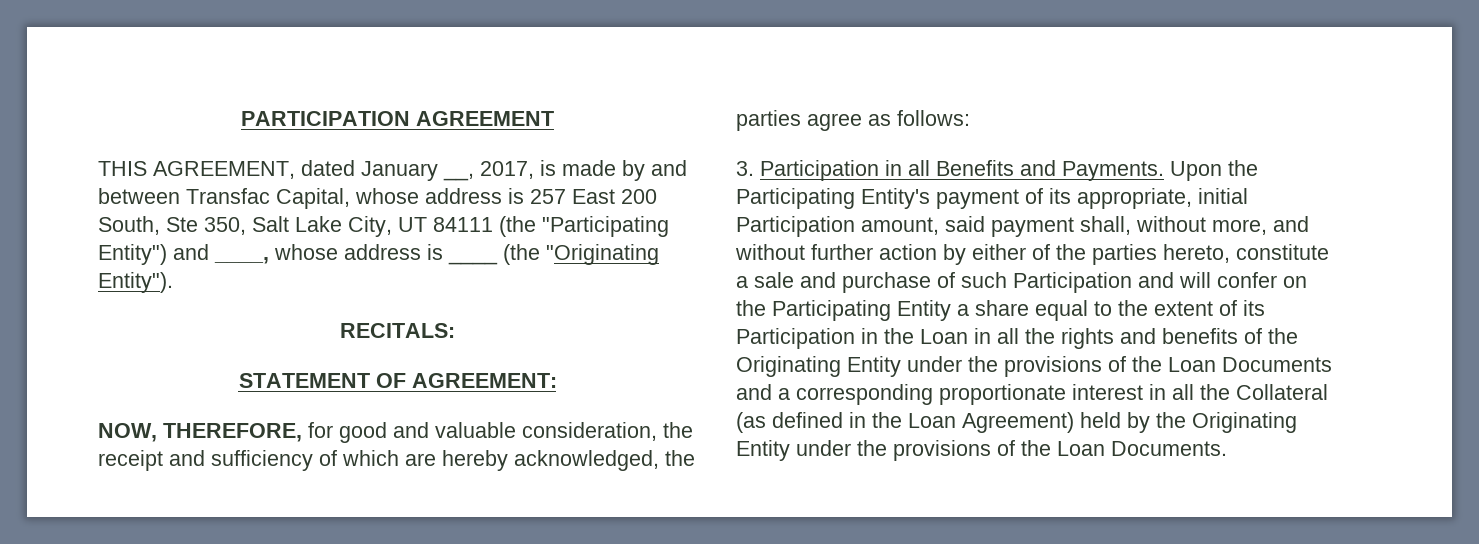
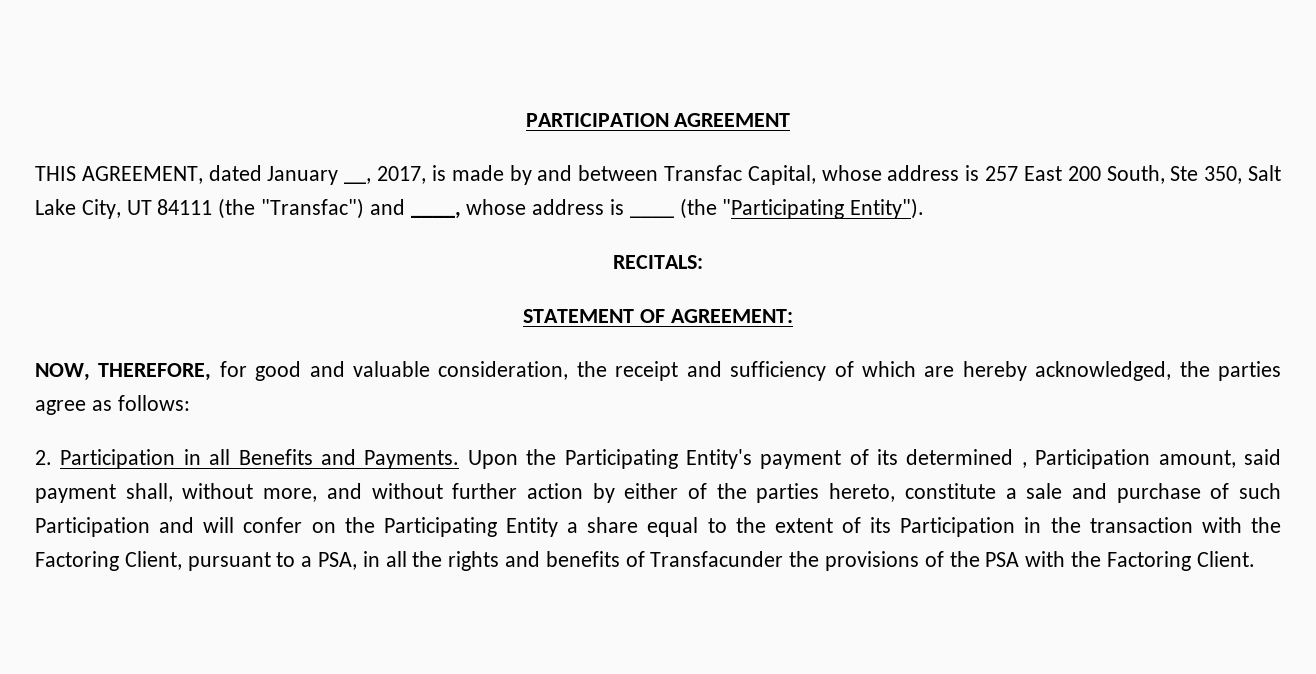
- THIS AGREEMENT, dated January __, 2017, is made by and between Transfac Capital, whose address is 257 East 200 South, Ste 350, Salt Lake City, UT 84111 (the "Participating Entity") and ____, whose address is ____ (the "Originating Entity").
+ THIS AGREEMENT, dated January __, 2017, is made by and between Transfac Capital, whose address is 257 East 200 South, Ste 350, Salt Lake City, UT 84111 (the "Transfac") and ____, whose address is ____ (the "Participating Entity").
- 3. Participation in all Benefits and Payments.
+ 2. Participation in all Benefits and Payments.
- Upon the Participating Entity's payment of its appropriate, initial Participation amount, said payment shall, without more, and without further action by either of the parties hereto, constitute a sale and purchase of such Participation and will confer on the Participating Entity a share equal to the extent of its Participation in the Loan in all the rights and benefits of the Originating Entity under the provisions of the Loan Documents and a corresponding proportionate interest in all the Collateral (as defined in the Loan Agreement) held by the Originating Entity under the provisions of the Loan Documents.
+ Upon the Participating Entity's payment of its determined , Participation amount, said payment shall, without more, and without further action by either of the parties hereto, constitute a sale and purchase of such Participation and will confer on the Participating Entity a share equal to the extent of its Participation in the transaction with the Factoring Client, pursuant to a PSA, in all the rights and benefits of Transfacunder the provisions of the PSA with the Factoring Client.

